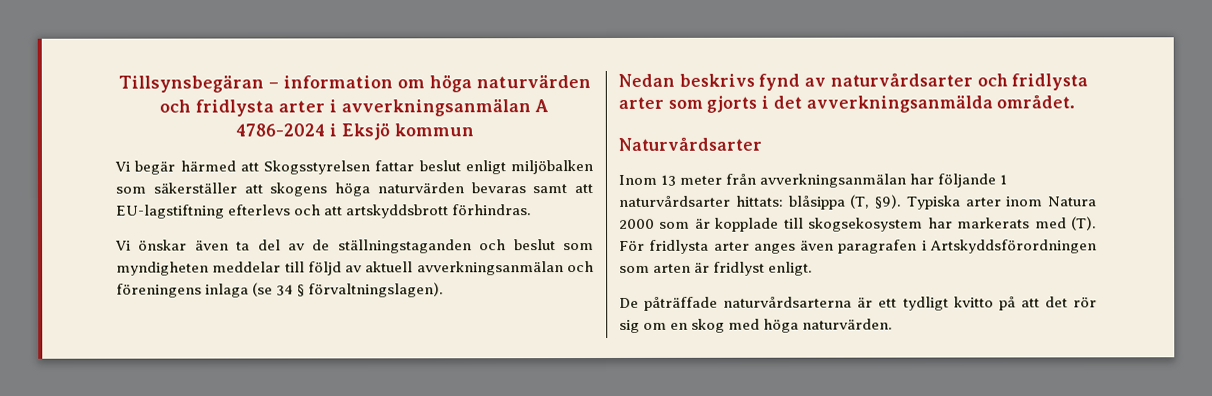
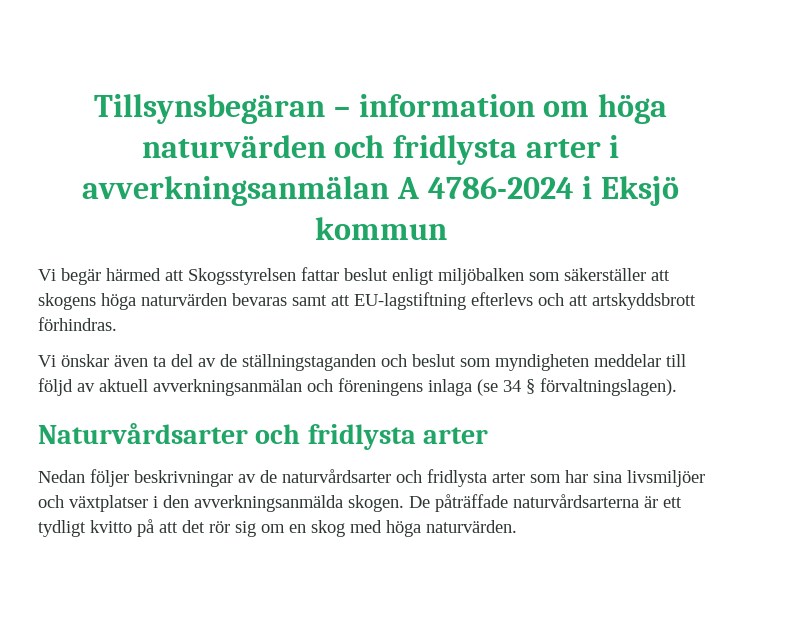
- Nedan beskrivs fynd av naturvårdsarter och fridlysta arter som gjorts i det avverkningsanmälda området.
- Naturvårdsarter
- Inom 13 meter från avverkningsanmälan har följande 1 naturvårdsarter hittats: blåsippa (T, §9). Typiska arter inom Natura 2000 som är kopplade till skogsekosystem har markerats med (T). För fridlysta arter anges även paragrafen i Artskyddsförordningen som arten är fridlyst enligt.
- De påträffade naturvårdsarterna är ett tydligt kvitto på att det rör sig om en skog med höga naturvärden.
+ Naturvårdsarter och fridlysta arter
+ Nedan följer beskrivningar av de naturvårdsarter och fridlysta arter som har sina livsmiljöer och växtplatser i den avverkningsanmälda skogen. De påträffade naturvårdsarterna är ett tydligt kvitto på att det rör sig om en skog med höga naturvärden.

